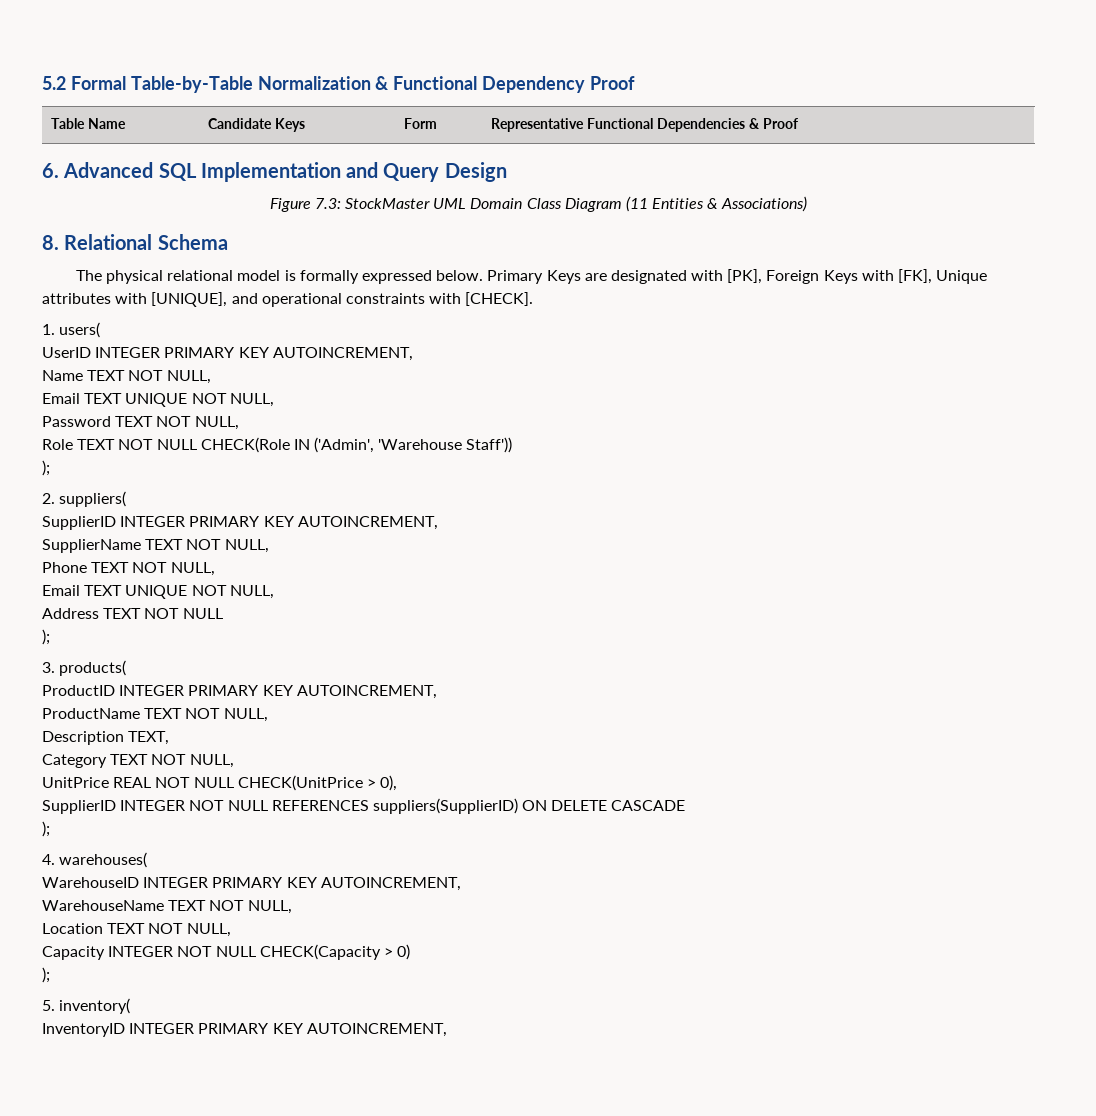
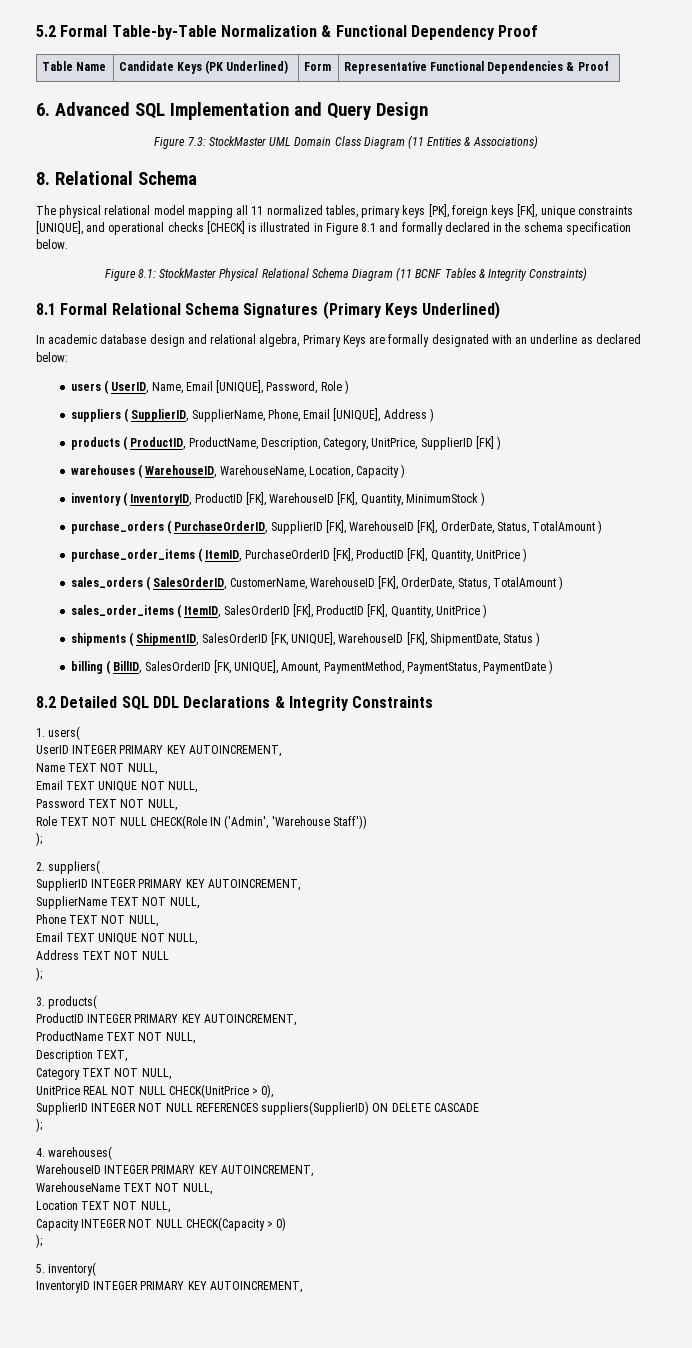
- Table Name | Candidate Keys | Form | Representative Functional Dependencies & Proof
+ Table Name | Candidate Keys (PK Underlined) | Form | Representative Functional Dependencies & Proof
- The physical relational model is formally expressed below. Primary Keys are designated with [PK], Foreign Keys with [FK], Unique attributes with [UNIQUE], and operational constraints with [CHECK].
+ The physical relational model mapping all 11 normalized tables, primary keys [PK], foreign keys [FK], unique constraints [UNIQUE], and operational checks [CHECK] is illustrated in Figure 8.1 and formally declared in the schema specification below.
+ Figure 8.1: StockMaster Physical Relational Schema Diagram (11 BCNF Tables & Integrity Constraints)
+ 8.1 Formal Relational Schema Signatures (Primary Keys Underlined)
+ In academic database design and relational algebra, Primary Keys are formally designated with an underline as declared below:
+ users ( UserID, Name, Email [UNIQUE], Password, Role )
+ suppliers ( SupplierID, SupplierName, Phone, Email [UNIQUE], Address )
+ products ( ProductID, ProductName, Description, Category, UnitPrice, SupplierID [FK] )
+ warehouses ( WarehouseID, WarehouseName, Location, Capacity )
+ inventory ( InventoryID, ProductID [FK], WarehouseID [FK], Quantity, MinimumStock )
+ purchase_orders ( PurchaseOrderID, SupplierID [FK], WarehouseID [FK], OrderDate, Status, TotalAmount )
+ purchase_order_items ( ItemID, PurchaseOrderID [FK], ProductID [FK], Quantity, UnitPrice )
+ sales_orders ( SalesOrderID, CustomerName, WarehouseID [FK], OrderDate, Status, TotalAmount )
+ sales_order_items ( ItemID, SalesOrderID [FK], ProductID [FK], Quantity, UnitPrice )
+ shipments ( ShipmentID, SalesOrderID [FK, UNIQUE], WarehouseID [FK], ShipmentDate, Status )
+ billing ( BillID, SalesOrderID [FK, UNIQUE], Amount, PaymentMethod, PaymentStatus, PaymentDate )
+ 8.2 Detailed SQL DDL Declarations & Integrity Constraints

